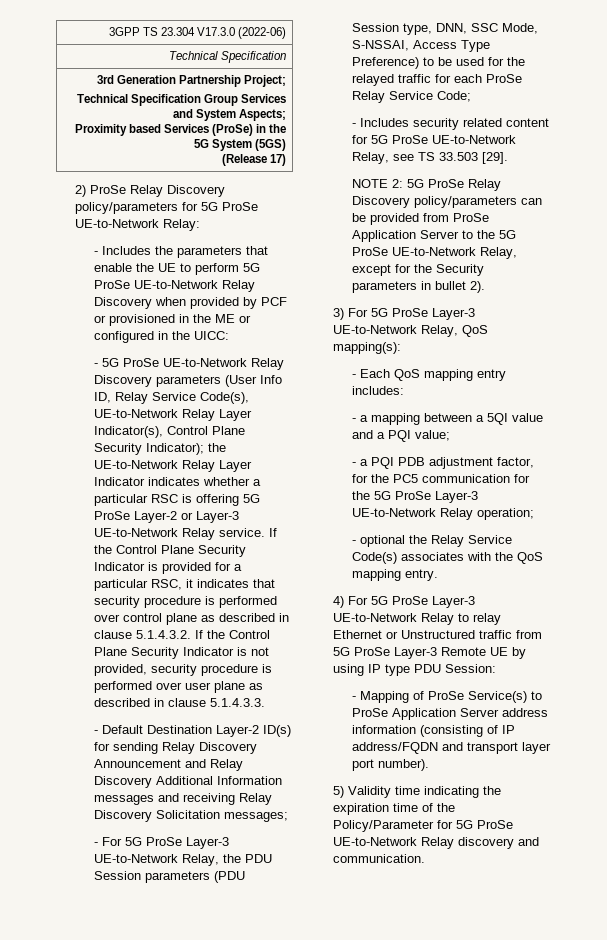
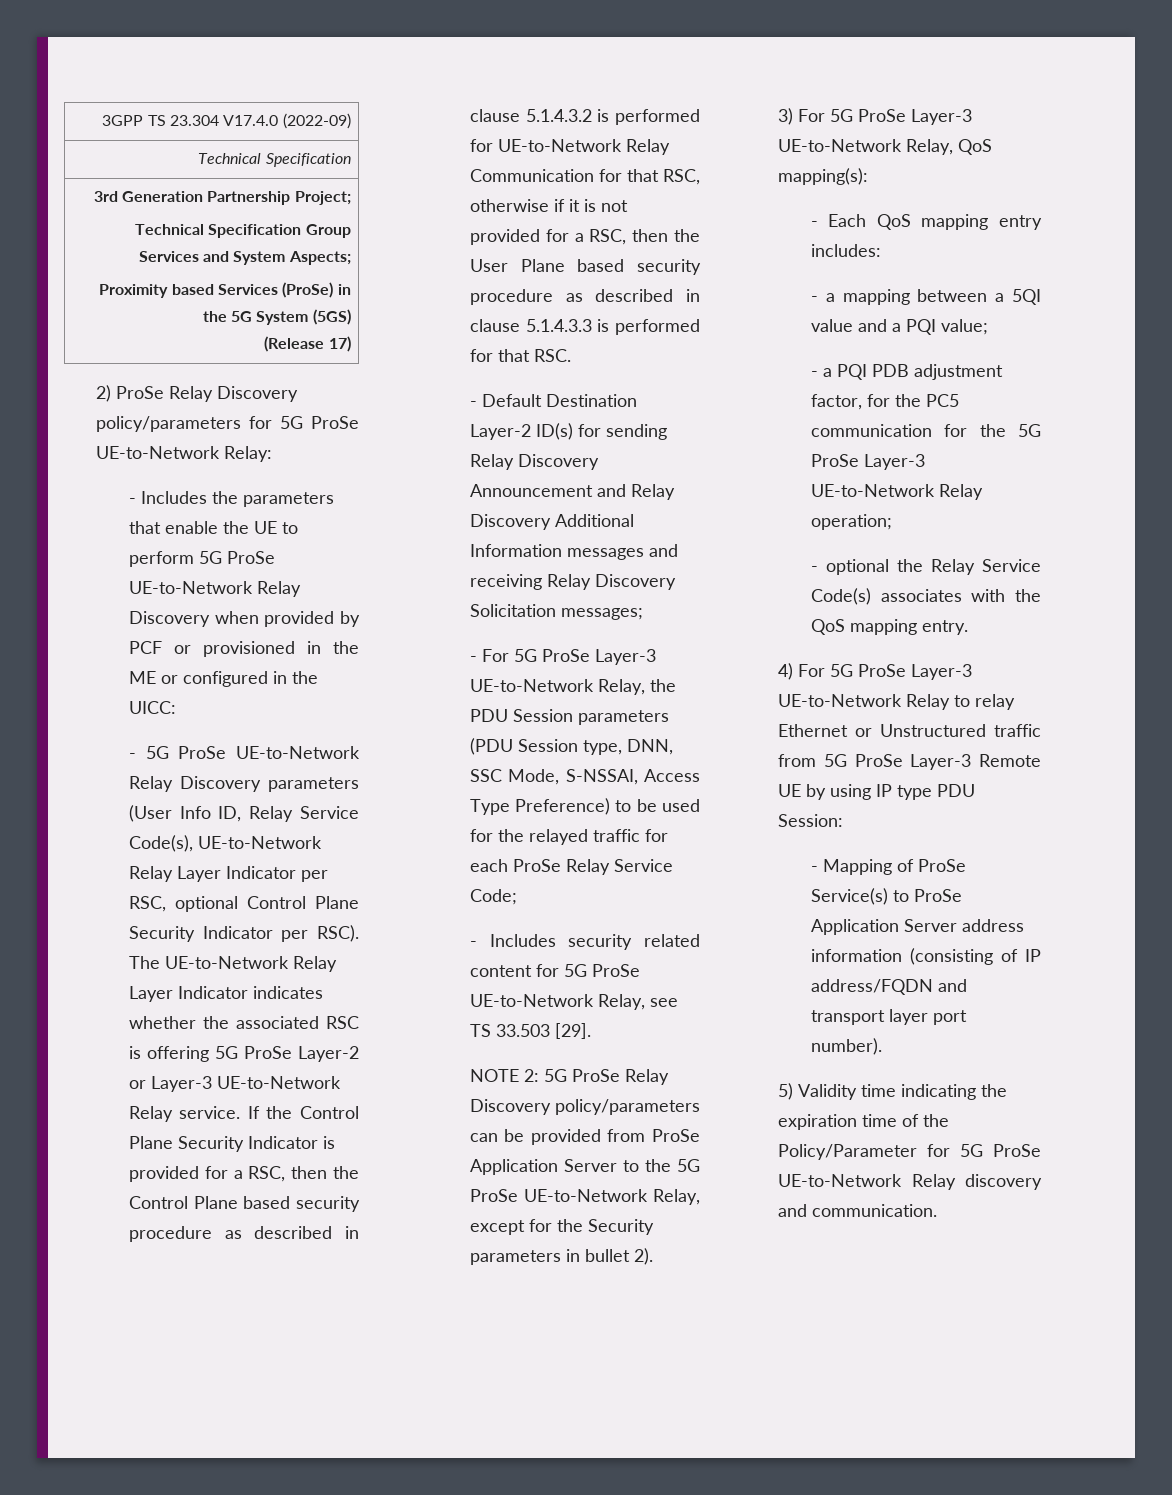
- 3GPP TS 23.304 V17.3.0 (2022-06)
+ 3GPP TS 23.304 V17.4.0 (2022-09)
- - 5G ProSe UE-to-Network Relay Discovery parameters (User Info ID, Relay Service Code(s), UE-to-Network Relay Layer Indicator(s), Control Plane Security Indicator); the UE-to-Network Relay Layer Indicator indicates whether a particular RSC is offering 5G ProSe Layer-2 or Layer-3 UE-to-Network Relay service.
+ - 5G ProSe UE-to-Network Relay Discovery parameters (User Info ID, Relay Service Code(s), UE-to-Network Relay Layer Indicator per RSC, optional Control Plane Security Indicator per RSC). The UE-to-Network Relay Layer Indicator indicates whether the associated RSC is offering 5G ProSe Layer-2 or Layer-3 UE-to-Network Relay service.
- If the Control Plane Security Indicator is provided for a particular RSC, it indicates that security procedure is performed over control plane as described in clause 5.1.4.3.2. If the Control Plane Security Indicator is not provided, security procedure is performed over user plane as described in clause 5.1.4.3.3.
+ If the Control Plane Security Indicator is provided for a RSC, then the Control Plane based security procedure as described in clause 5.1.4.3.2 is performed for UE-to-Network Relay Communication for that RSC, otherwise if it is not provided for a RSC, then the User Plane based security procedure as described in clause 5.1.4.3.3 is performed for that RSC.

